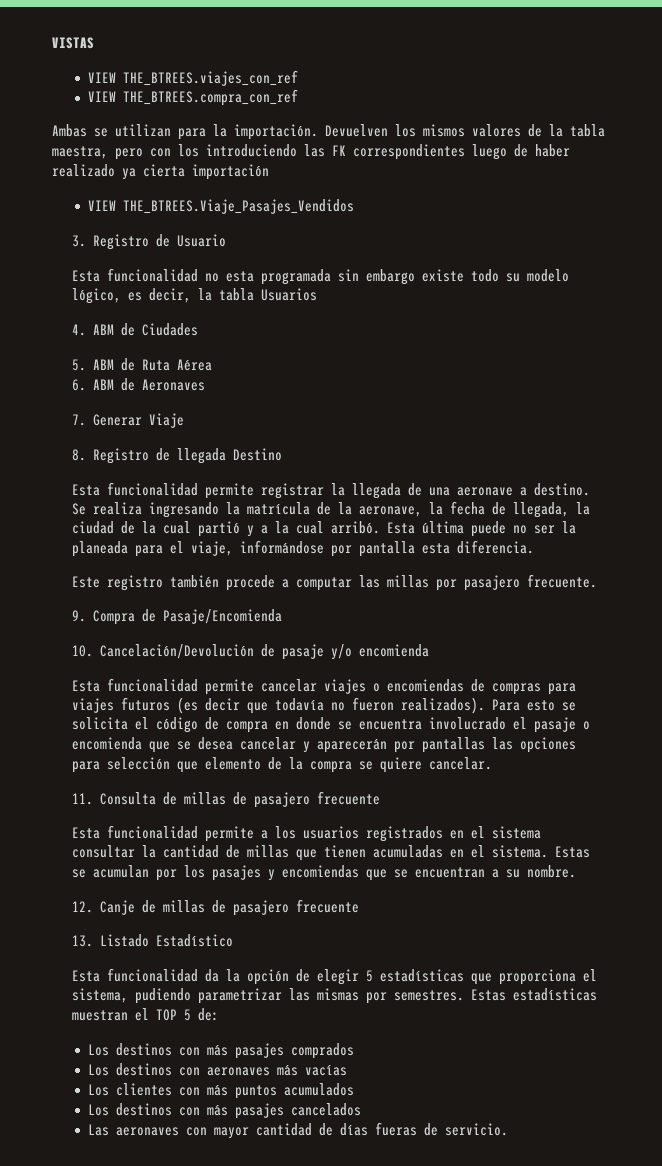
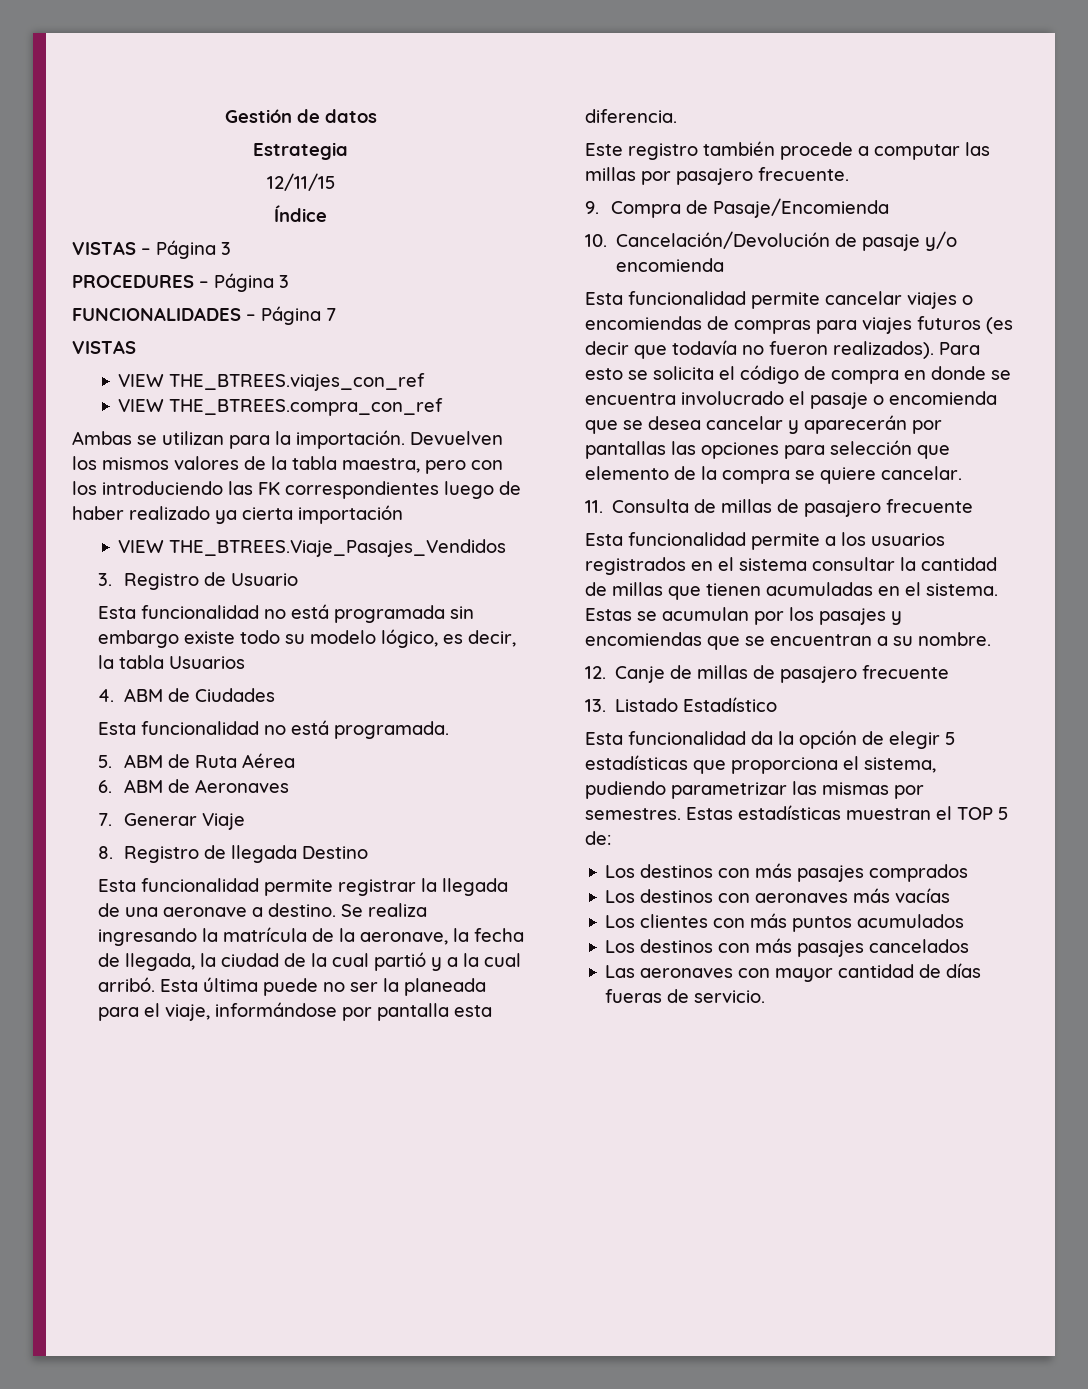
+ Gestión de datos
+ Estrategia
+ 12/11/15
+ Índice
+ VISTAS – Página 3
+ PROCEDURES – Página 3
+ FUNCIONALIDADES – Página 7
- Esta funcionalidad no esta programada sin embargo existe todo su modelo lógico, es decir, la tabla Usuarios
+ Esta funcionalidad no está programada sin embargo existe todo su modelo lógico, es decir, la tabla Usuarios
+ Esta funcionalidad no está programada.

